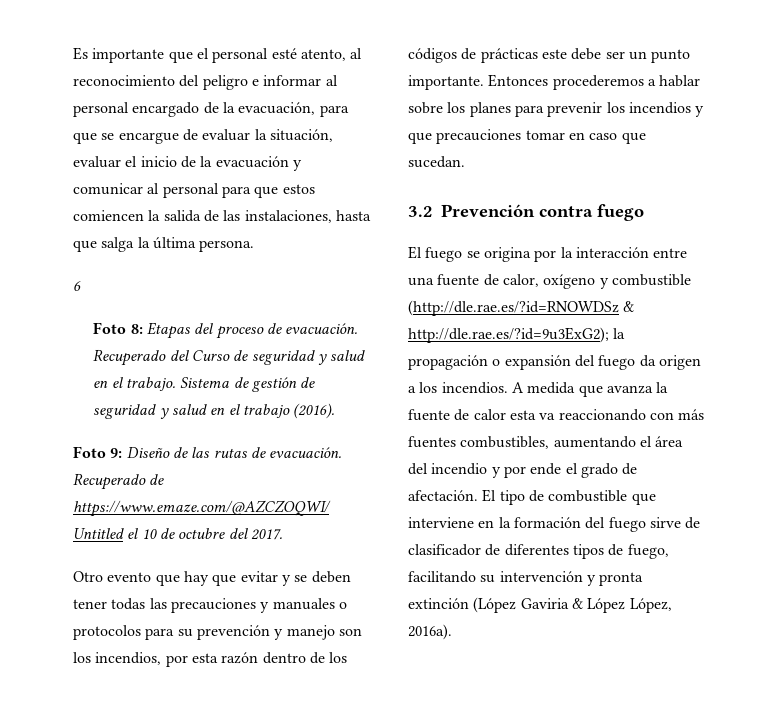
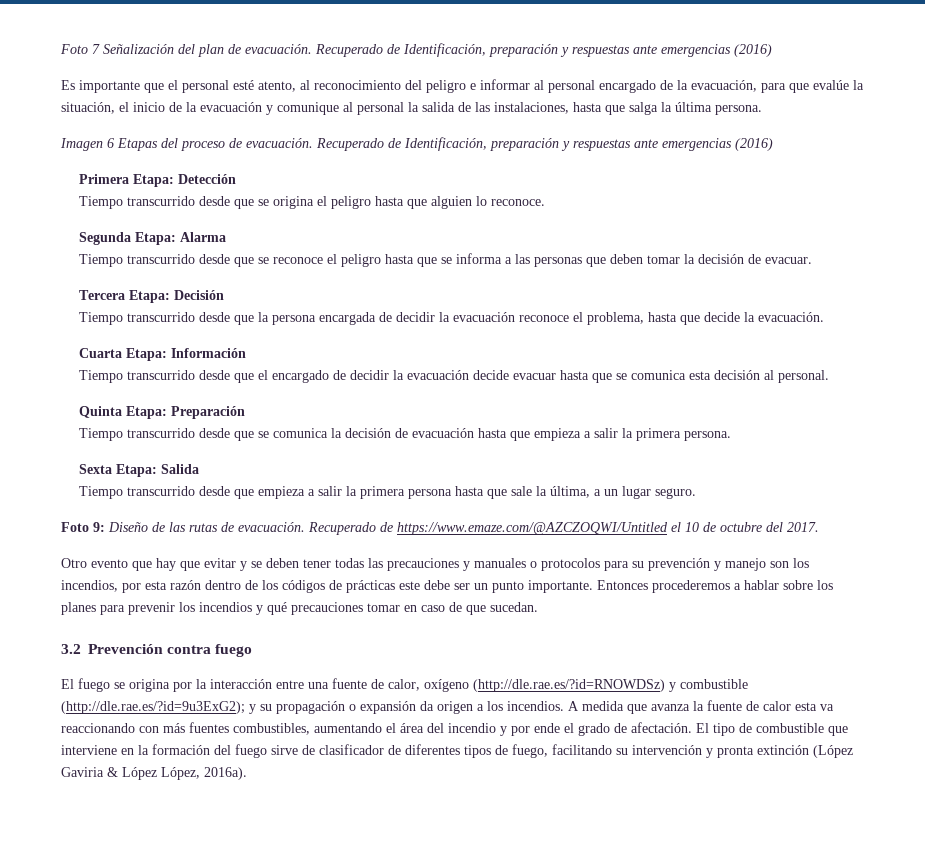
+ Foto 7 Señalización del plan de evacuación. Recuperado de Identificación, preparación y respuestas ante emergencias (2016)
- Es importante que el personal esté atento, al reconocimiento del peligro e informar al personal encargado de la evacuación, para que se encargue de evaluar la situación, evaluar el inicio de la evacuación y comunicar al personal para que estos comiencen la salida de las instalaciones, hasta que salga la última persona.
+ Es importante que el personal esté atento, al reconocimiento del peligro e informar al personal encargado de la evacuación, para que evalúe la situación, el inicio de la evacuación y comunique al personal la salida de las instalaciones, hasta que salga la última persona.
- 6
- Foto 8: Etapas del proceso de evacuación. Recuperado del Curso de seguridad y salud en el trabajo. Sistema de gestión de seguridad y salud en el trabajo (2016).
+ Imagen 6 Etapas del proceso de evacuación. Recuperado de Identificación, preparación y respuestas ante emergencias (2016)
+ Primera Etapa: Detección
+ Tiempo transcurrido desde que se origina el peligro hasta que alguien lo reconoce.
+ Segunda Etapa: Alarma
+ Tiempo transcurrido desde que se reconoce el peligro hasta que se informa a las personas que deben tomar la decisión de evacuar.
+ Tercera Etapa: Decisión
+ Tiempo transcurrido desde que la persona encargada de decidir la evacuación reconoce el problema, hasta que decide la evacuación.
+ Cuarta Etapa: Información
+ Tiempo transcurrido desde que el encargado de decidir la evacuación decide evacuar hasta que se comunica esta decisión al personal.
+ Quinta Etapa: Preparación
+ Tiempo transcurrido desde que se comunica la decisión de evacuación hasta que empieza a salir la primera persona.
+ Sexta Etapa: Salida
+ Tiempo transcurrido desde que empieza a salir la primera persona hasta que sale la última, a un lugar seguro.
- Entonces procederemos a hablar sobre los planes para prevenir los incendios y que precauciones tomar en caso que sucedan.
+ Entonces procederemos a hablar sobre los planes para prevenir los incendios y qué precauciones tomar en caso de que sucedan.
- El fuego se origina por la interacción entre una fuente de calor, oxígeno y combustible (http://dle.rae.es/?id=RNOWDSz & http://dle.rae.es/?id=9u3ExG2); la propagación o expansión del fuego da origen a los incendios.
+ El fuego se origina por la interacción entre una fuente de calor, oxígeno (http://dle.rae.es/?id=RNOWDSz) y combustible (http://dle.rae.es/?id=9u3ExG2); y su propagación o expansión da origen a los incendios.

